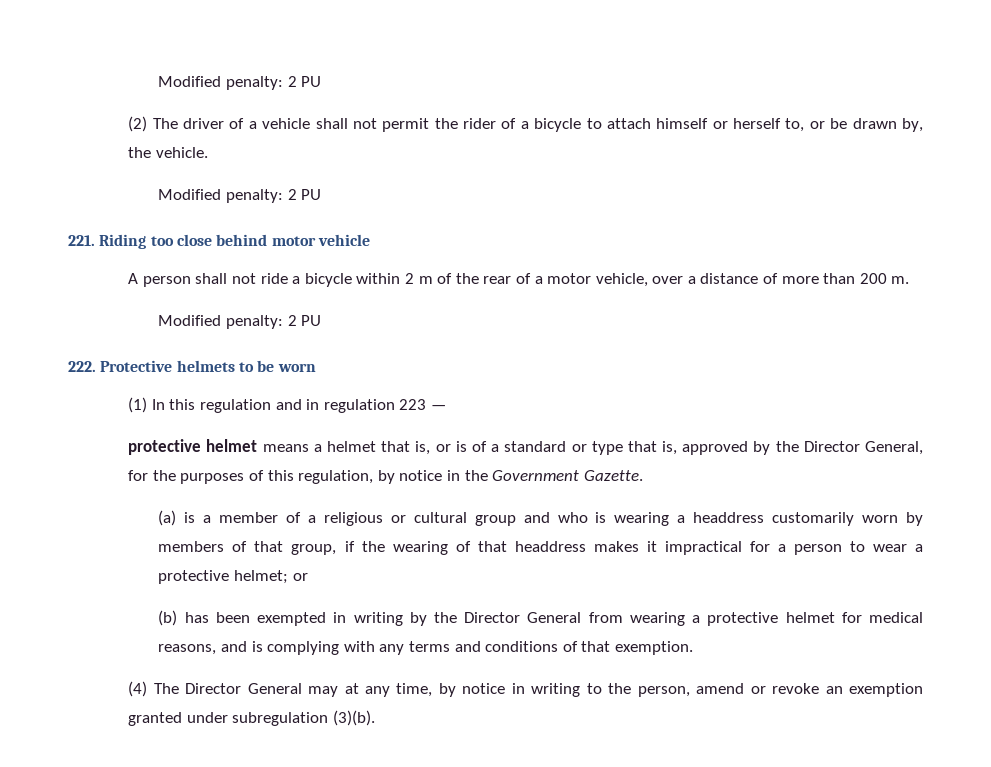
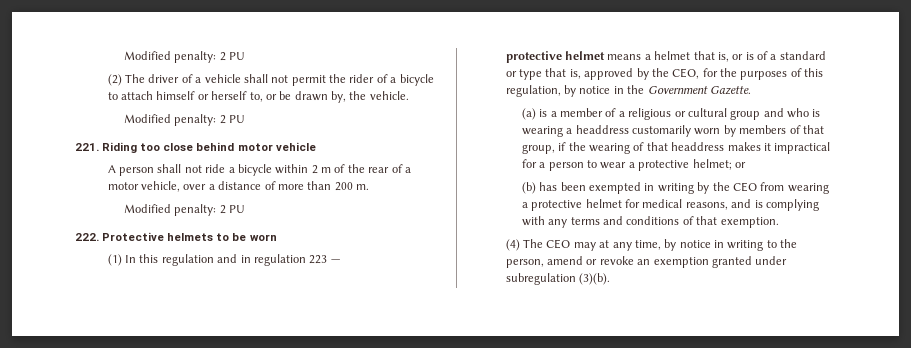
- protective helmet means a helmet that is, or is of a standard or type that is, approved by the Director General, for the purposes of this regulation, by notice in the Government Gazette.
+ protective helmet means a helmet that is, or is of a standard or type that is, approved by the CEO, for the purposes of this regulation, by notice in the Government Gazette.
- (b) has been exempted in writing by the Director General from wearing a protective helmet for medical reasons, and is complying with any terms and conditions of that exemption.
+ (b) has been exempted in writing by the CEO from wearing a protective helmet for medical reasons, and is complying with any terms and conditions of that exemption.
- (4) The Director General may at any time, by notice in writing to the person, amend or revoke an exemption granted under subregulation (3)(b).
+ (4) The CEO may at any time, by notice in writing to the person, amend or revoke an exemption granted under subregulation (3)(b).

